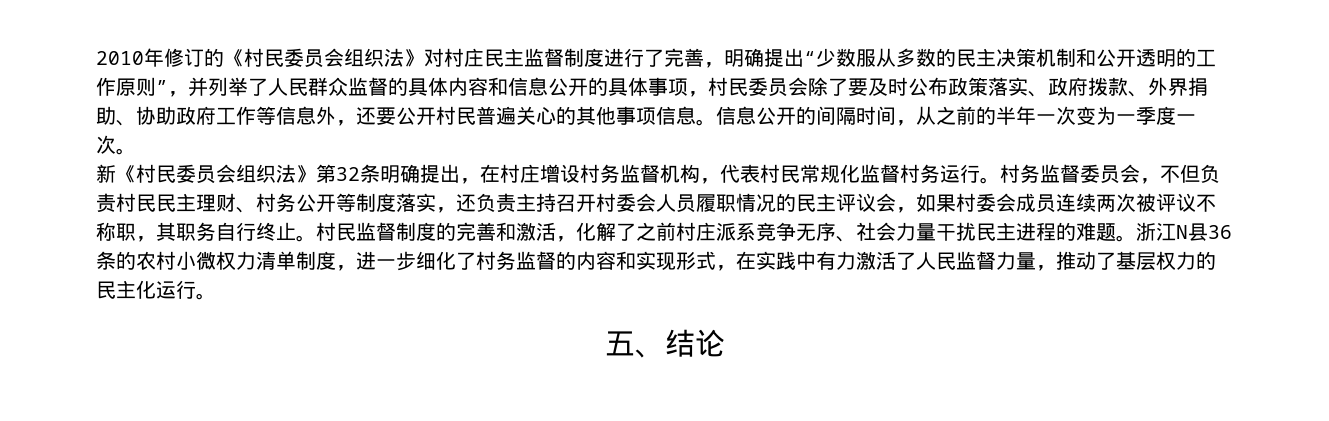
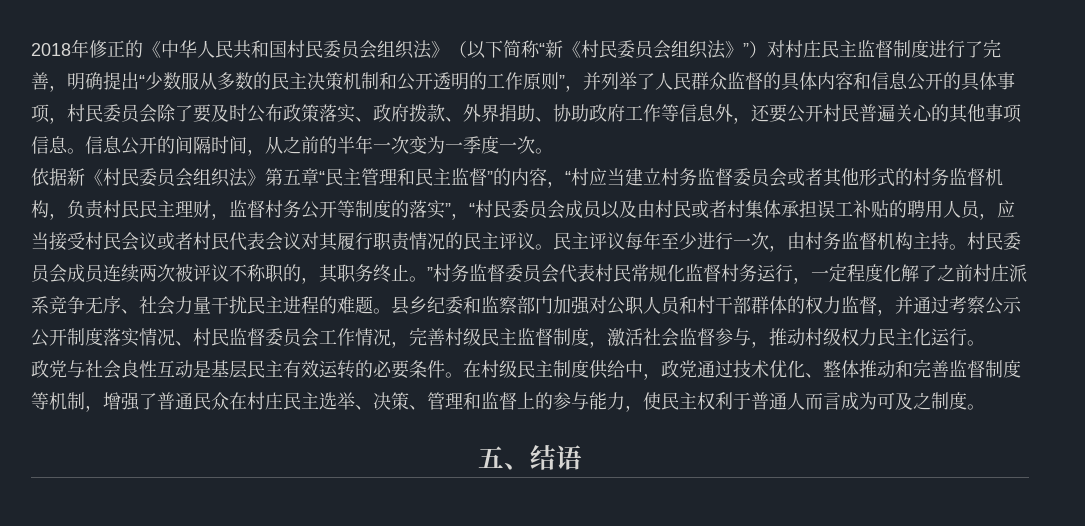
- 2010年修订的《村民委员会组织法》对村庄民主监督制度进行了完善，明确提出“少数服从多数的民主决策机制和公开透明的工作原则”，并列举了人民群众监督的具体内容和信息公开的具体事项，村民委员会除了要及时公布政策落实、政府拨款、外界捐助、协助政府工作等信息外，还要公开村民普遍关心的其他事项信息。
+ 2018年修正的《中华人民共和国村民委员会组织法》（以下简称“新《村民委员会组织法》”）对村庄民主监督制度进行了完善，明确提出“少数服从多数的民主决策机制和公开透明的工作原则”，并列举了人民群众监督的具体内容和信息公开的具体事项，村民委员会除了要及时公布政策落实、政府拨款、外界捐助、协助政府工作等信息外，还要公开村民普遍关心的其他事项信息。
- 新《村民委员会组织法》第32条明确提出，在村庄增设村务监督机构，代表村民常规化监督村务运行。村务监督委员会，不但负责村民民主理财、村务公开等制度落实，还负责主持召开村委会人员履职情况的民主评议会，如果村委会成员连续两次被评议不称职，其职务自行终止。村民监督制度的完善和激活，化解了之前村庄派系竞争无序、社会力量干扰民主进程的难题。
+ 依据新《村民委员会组织法》第五章“民主管理和民主监督”的内容，“村应当建立村务监督委员会或者其他形式的村务监督机构，负责村民民主理财，监督村务公开等制度的落实”，“村民委员会成员以及由村民或者村集体承担误工补贴的聘用人员，应当接受村民会议或者村民代表会议对其履行职责情况的民主评议。民主评议每年至少进行一次，由村务监督机构主持。村民委员会成员连续两次被评议不称职的，其职务终止。”村务监督委员会代表村民常规化监督村务运行，一定程度化解了之前村庄派系竞争无序、社会力量干扰民主进程的难题。
- 浙江N县36条的农村小微权力清单制度，进一步细化了村务监督的内容和实现形式，在实践中有力激活了人民监督力量，推动了基层权力的民主化运行。
+ 县乡纪委和监察部门加强对公职人员和村干部群体的权力监督，并通过考察公示公开制度落实情况、村民监督委员会工作情况，完善村级民主监督制度，激活社会监督参与，推动村级权力民主化运行。
+ 政党与社会良性互动是基层民主有效运转的必要条件。在村级民主制度供给中，政党通过技术优化、整体推动和完善监督制度等机制，增强了普通民众在村庄民主选举、决策、管理和监督上的参与能力，使民主权利于普通人而言成为可及之制度。
- 五、结论
+ 五、结语

